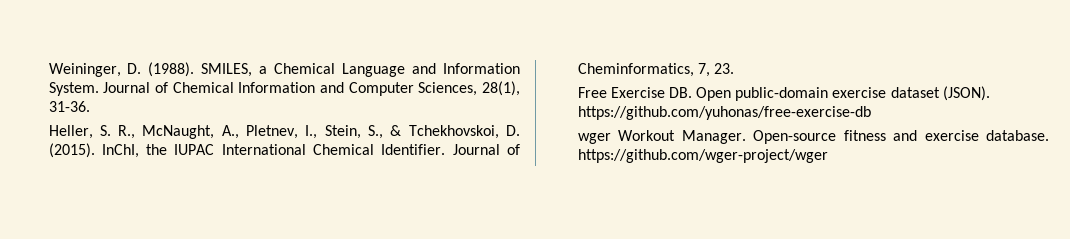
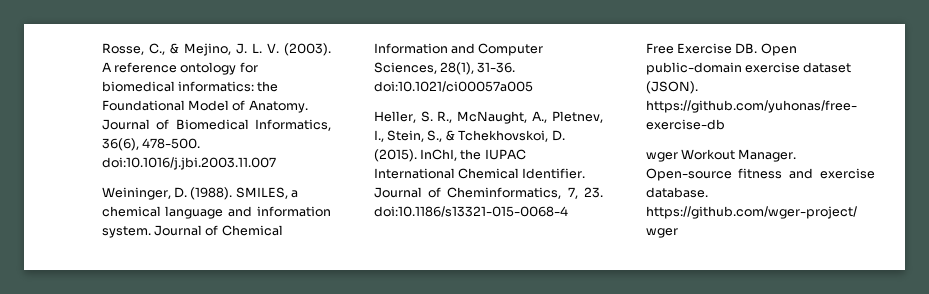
+ Rosse, C., & Mejino, J. L. V. (2003). A reference ontology for biomedical informatics: the Foundational Model of Anatomy. Journal of Biomedical Informatics, 36(6), 478-500. doi:10.1016/j.jbi.2003.11.007
- SMILES, a Chemical Language and Information System.
+ SMILES, a chemical language and information system.
- Journal of Chemical Information and Computer Sciences, 28(1), 31-36.
+ Journal of Chemical Information and Computer Sciences, 28(1), 31-36. doi:10.1021/ci00057a005
- Journal of Cheminformatics, 7, 23.
+ Journal of Cheminformatics, 7, 23. doi:10.1186/s13321-015-0068-4

